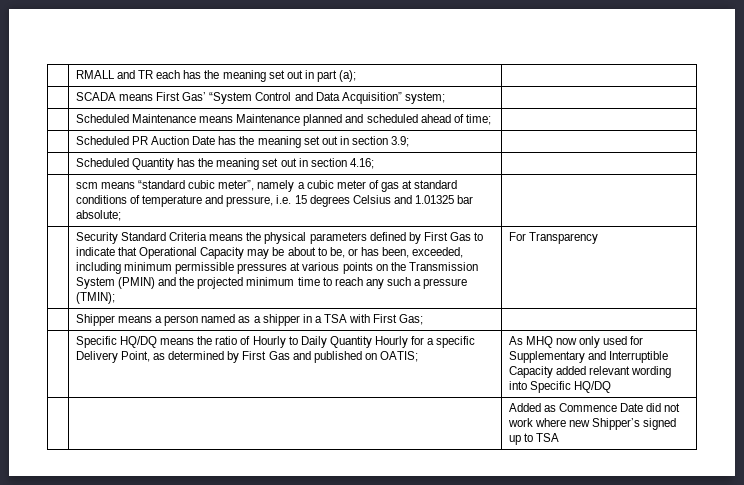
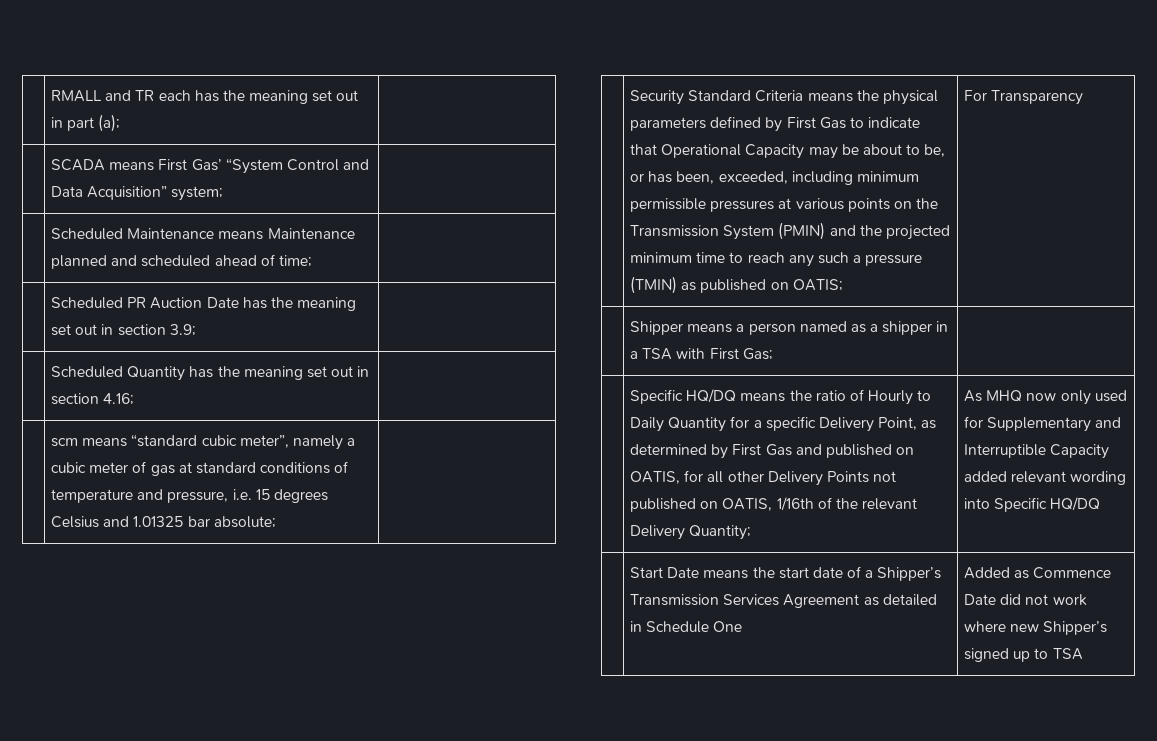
- Security Standard Criteria means the physical parameters defined by First Gas to indicate that Operational Capacity may be about to be, or has been, exceeded, including minimum permissible pressures at various points on the Transmission System (PMIN) and the projected minimum time to reach any such a pressure (TMIN);
+ Security Standard Criteria means the physical parameters defined by First Gas to indicate that Operational Capacity may be about to be, or has been, exceeded, including minimum permissible pressures at various points on the Transmission System (PMIN) and the projected minimum time to reach any such a pressure (TMIN) as published on OATIS;
- Specific HQ/DQ means the ratio of Hourly to Daily Quantity Hourly for a specific Delivery Point, as determined by First Gas and published on OATIS;
+ Specific HQ/DQ means the ratio of Hourly to Daily Quantity for a specific Delivery Point, as determined by First Gas and published on OATIS, for all other Delivery Points not published on OATIS, 1/16th of the relevant Delivery Quantity;
- | | Added as Commence Date did not work where new Shipper’s signed up to TSA
+ | Start Date means the start date of a Shipper’s Transmission Services Agreement as detailed in Schedule One | Added as Commence Date did not work where new Shipper’s signed up to TSA

